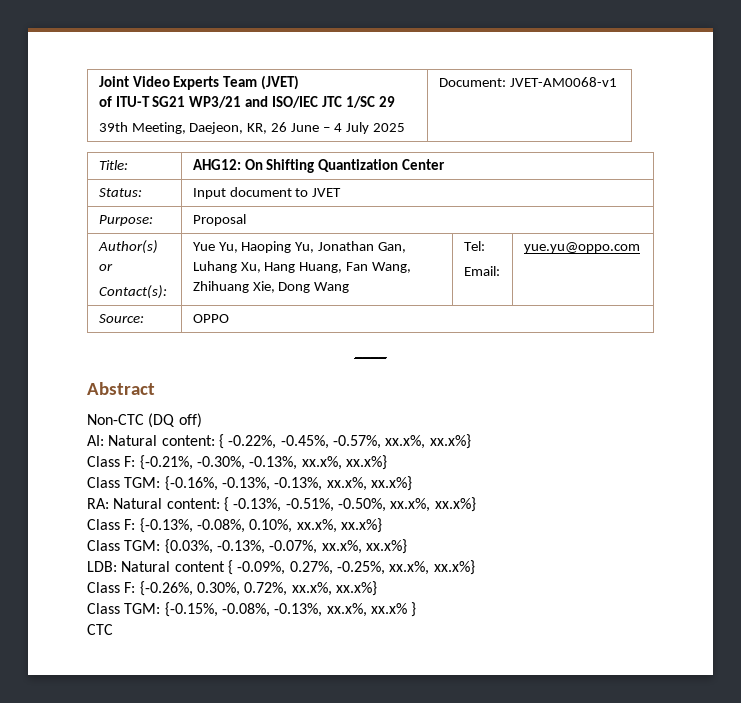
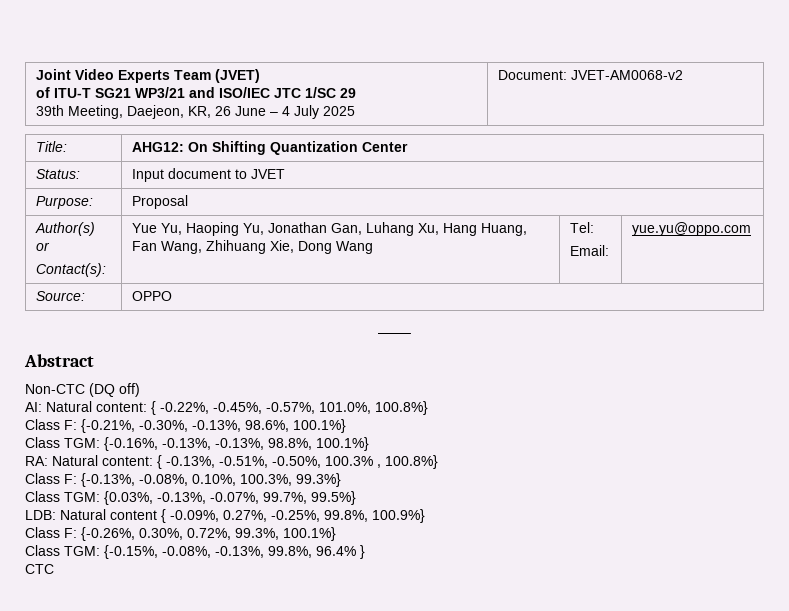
  Joint Video Experts Team (JVET)
  of ITU-T SG21 WP3/21 and ISO/IEC JTC 1/SC 29
- 39th Meeting, Daejeon, KR, 26 June – 4 July 2025 | Document: JVET-AM0068-v1
+ 39th Meeting, Daejeon, KR, 26 June – 4 July 2025 | Document: JVET-AM0068-v2
- AI: Natural content: { -0.22%, -0.45%, -0.57%, xx.x%, xx.x%}
+ AI: Natural content: { -0.22%, -0.45%, -0.57%, 101.0%, 100.8%}
- Class F: {-0.21%, -0.30%, -0.13%, xx.x%, xx.x%}
+ Class F: {-0.21%, -0.30%, -0.13%, 98.6%, 100.1%}
- Class TGM: {-0.16%, -0.13%, -0.13%, xx.x%, xx.x%}
+ Class TGM: {-0.16%, -0.13%, -0.13%, 98.8%, 100.1%}
- RA: Natural content: { -0.13%, -0.51%, -0.50%, xx.x%, xx.x%}
+ RA: Natural content: { -0.13%, -0.51%, -0.50%, 100.3% , 100.8%}
- Class F: {-0.13%, -0.08%, 0.10%, xx.x%, xx.x%}
+ Class F: {-0.13%, -0.08%, 0.10%, 100.3%, 99.3%}
- Class TGM: {0.03%, -0.13%, -0.07%, xx.x%, xx.x%}
+ Class TGM: {0.03%, -0.13%, -0.07%, 99.7%, 99.5%}
- LDB: Natural content { -0.09%, 0.27%, -0.25%, xx.x%, xx.x%}
+ LDB: Natural content { -0.09%, 0.27%, -0.25%, 99.8%, 100.9%}
- Class F: {-0.26%, 0.30%, 0.72%, xx.x%, xx.x%}
+ Class F: {-0.26%, 0.30%, 0.72%, 99.3%, 100.1%}
- Class TGM: {-0.15%, -0.08%, -0.13%, xx.x%, xx.x% }
+ Class TGM: {-0.15%, -0.08%, -0.13%, 99.8%, 96.4% }

